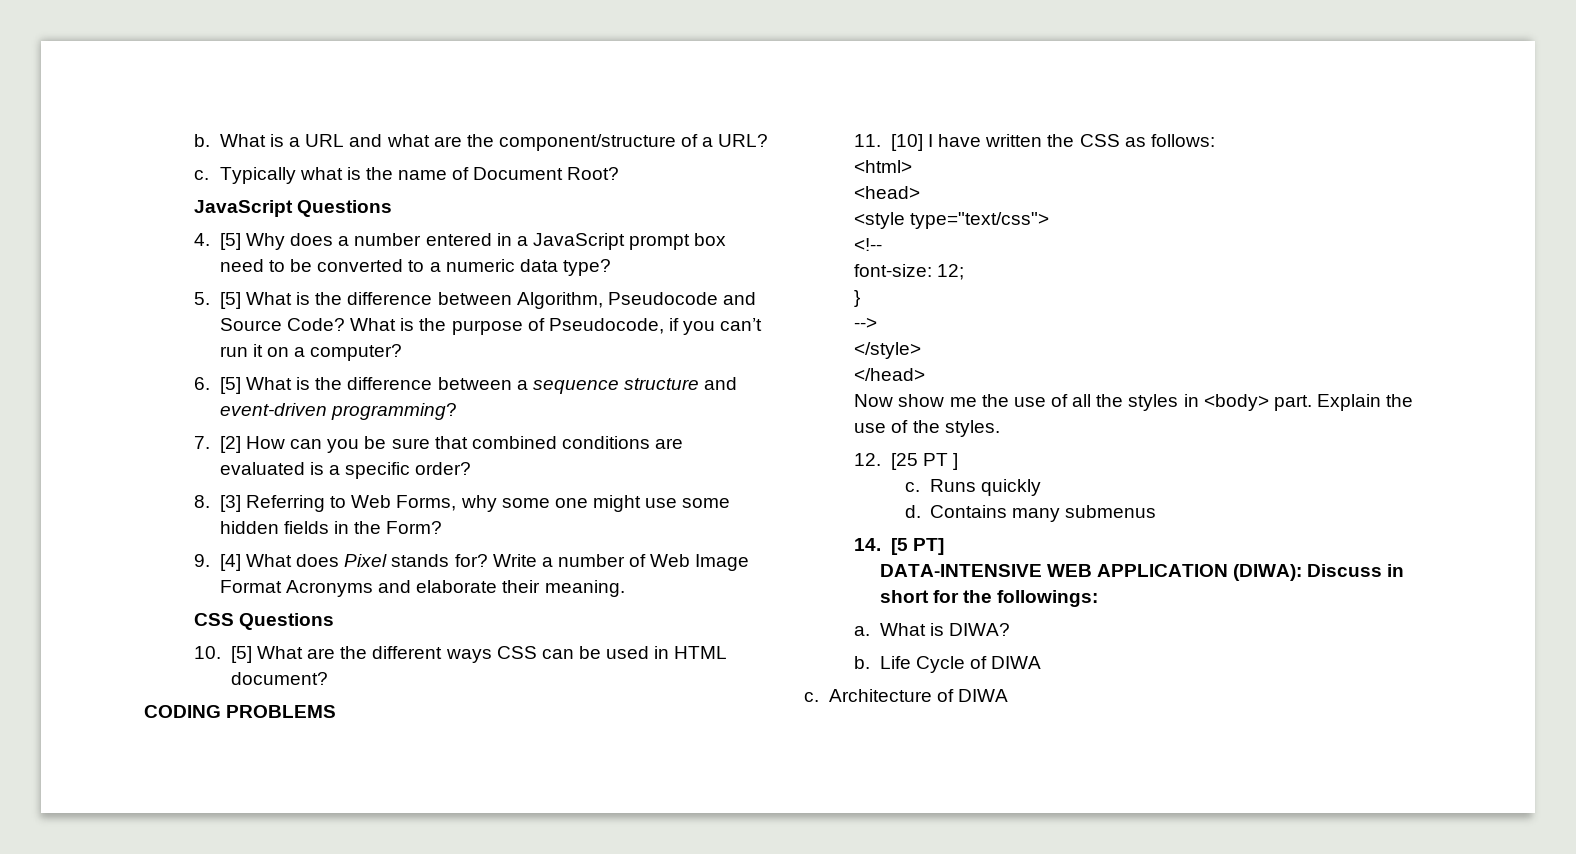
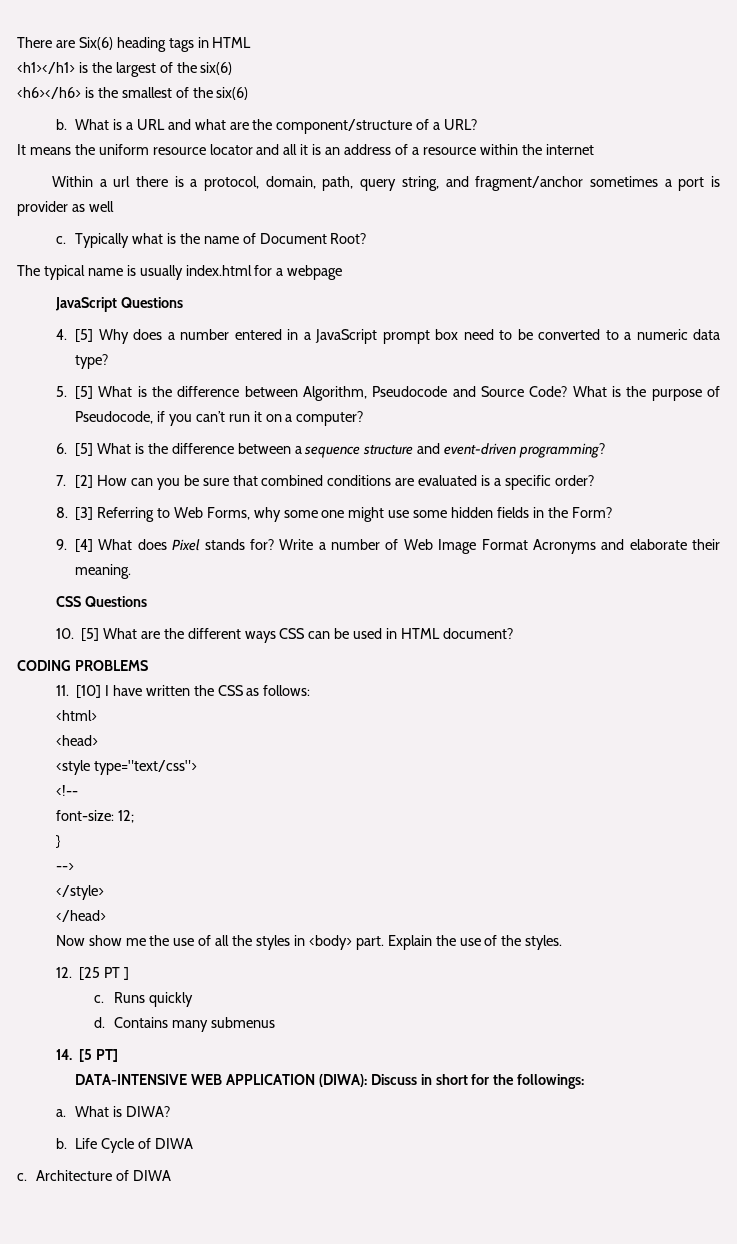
+ There are Six(6) heading tags in HTML
+ <h1></h1> is the largest of the six(6)
+ <h6></h6> is the smallest of the six(6)
+ It means the uniform resource locator and all it is an address of a resource within the internet
+ Within a url there is a protocol, domain, path, query string, and fragment/anchor sometimes a port is provider as well
+ The typical name is usually index.html for a webpage

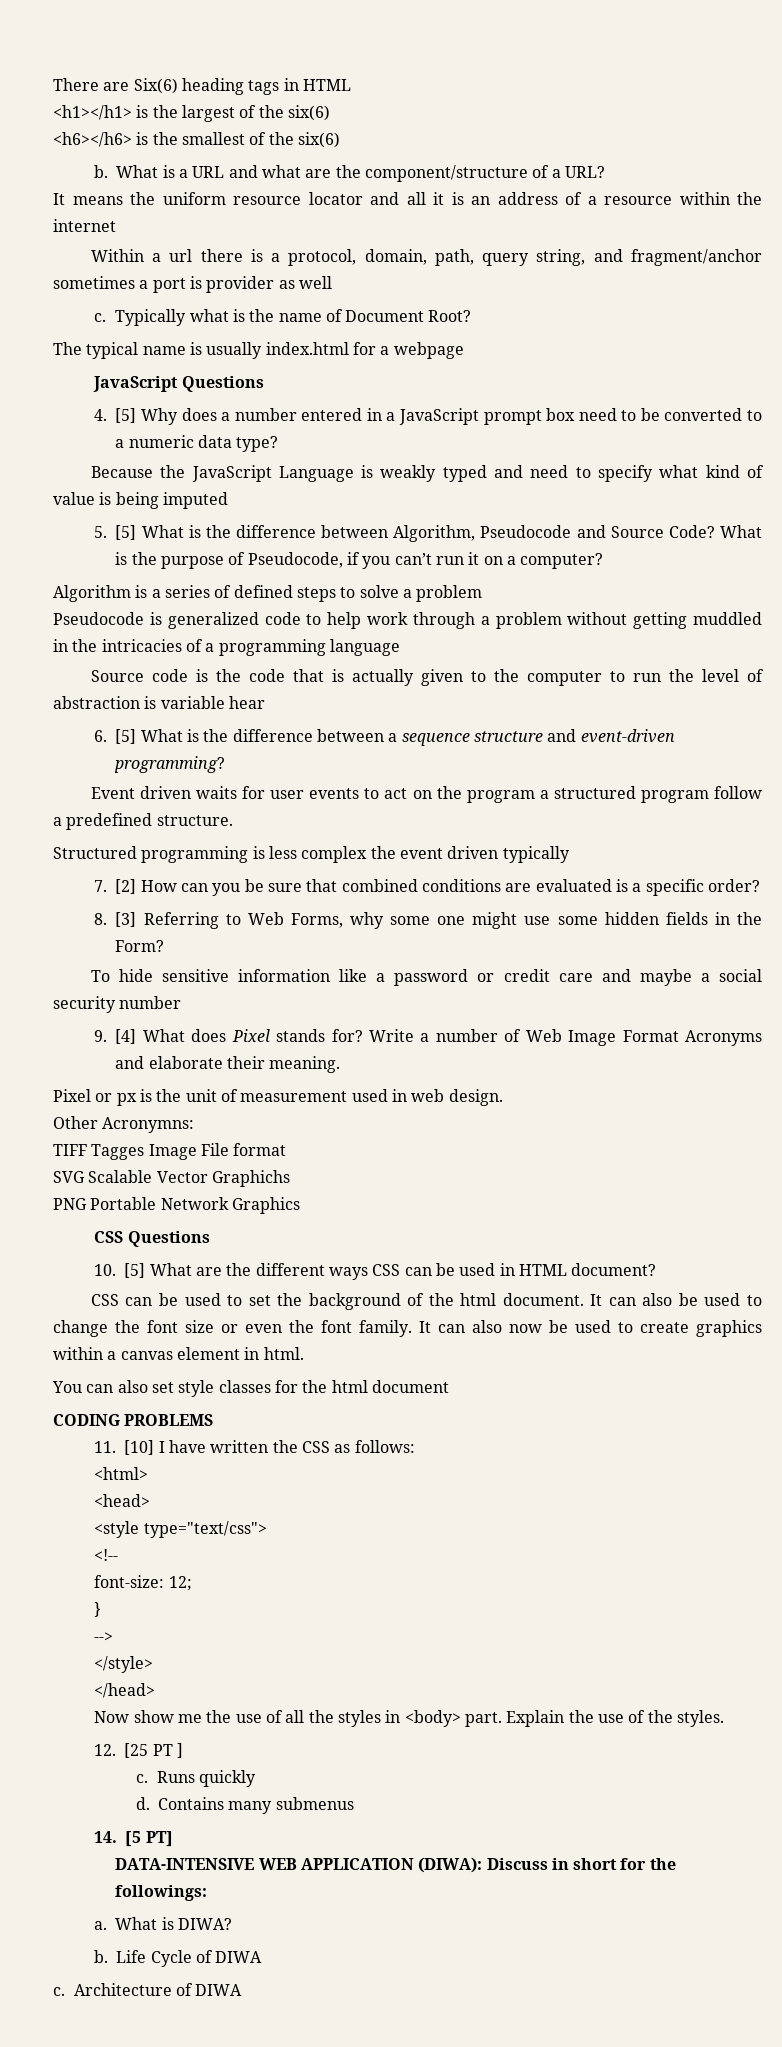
+ Because the JavaScript Language is weakly typed and need to specify what kind of value is being imputed
+ Algorithm is a series of defined steps to solve a problem
+ Pseudocode is generalized code to help work through a problem without getting muddled in the intricacies of a programming language
+ Source code is the code that is actually given to the computer to run the level of abstraction is variable hear
+ Event driven waits for user events to act on the program a structured program follow a predefined structure.
+ Structured programming is less complex the event driven typically
+ To hide sensitive information like a password or credit care and maybe a social security number
+ Pixel or px is the unit of measurement used in web design.
+ Other Acronymns:
+ TIFF Tagges Image File format
+ SVG Scalable Vector Graphichs
+ PNG Portable Network Graphics
+ CSS can be used to set the background of the html document. It can also be used to change the font size or even the font family. It can also now be used to create graphics within a canvas element in html.
+ You can also set style classes for the html document

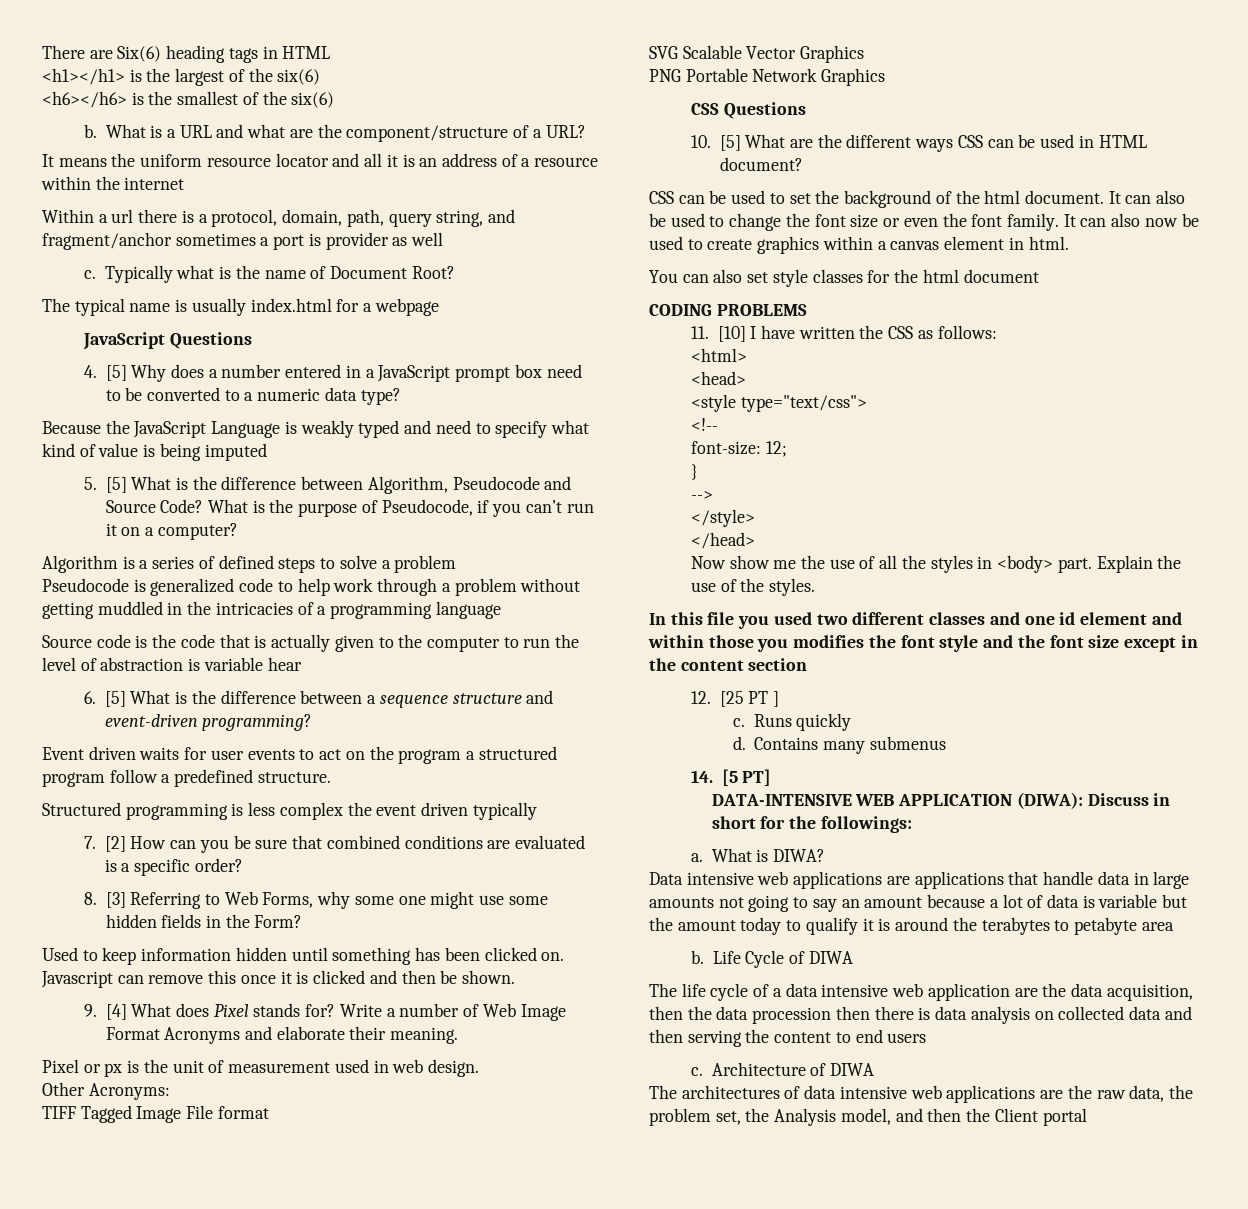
- To hide sensitive information like a password or credit care and maybe a social security number
+ Used to keep information hidden until something has been clicked on. Javascript can remove this once it is clicked and then be shown.
- Other Acronymns:
+ Other Acronyms:
- TIFF Tagges Image File format
+ TIFF Tagged Image File format
- SVG Scalable Vector Graphichs
+ SVG Scalable Vector Graphics
+ In this file you used two different classes and one id element and within those you modifies the font style and the font size except in the content section
+ Data intensive web applications are applications that handle data in large amounts not going to say an amount because a lot of data is variable but the amount today to qualify it is around the terabytes to petabyte area
+ The life cycle of a data intensive web application are the data acquisition, then the data procession then there is data analysis on collected data and then serving the content to end users
  c. Architecture of DIWA
+ The architectures of data intensive web applications are the raw data, the problem set, the Analysis model, and then the Client portal

